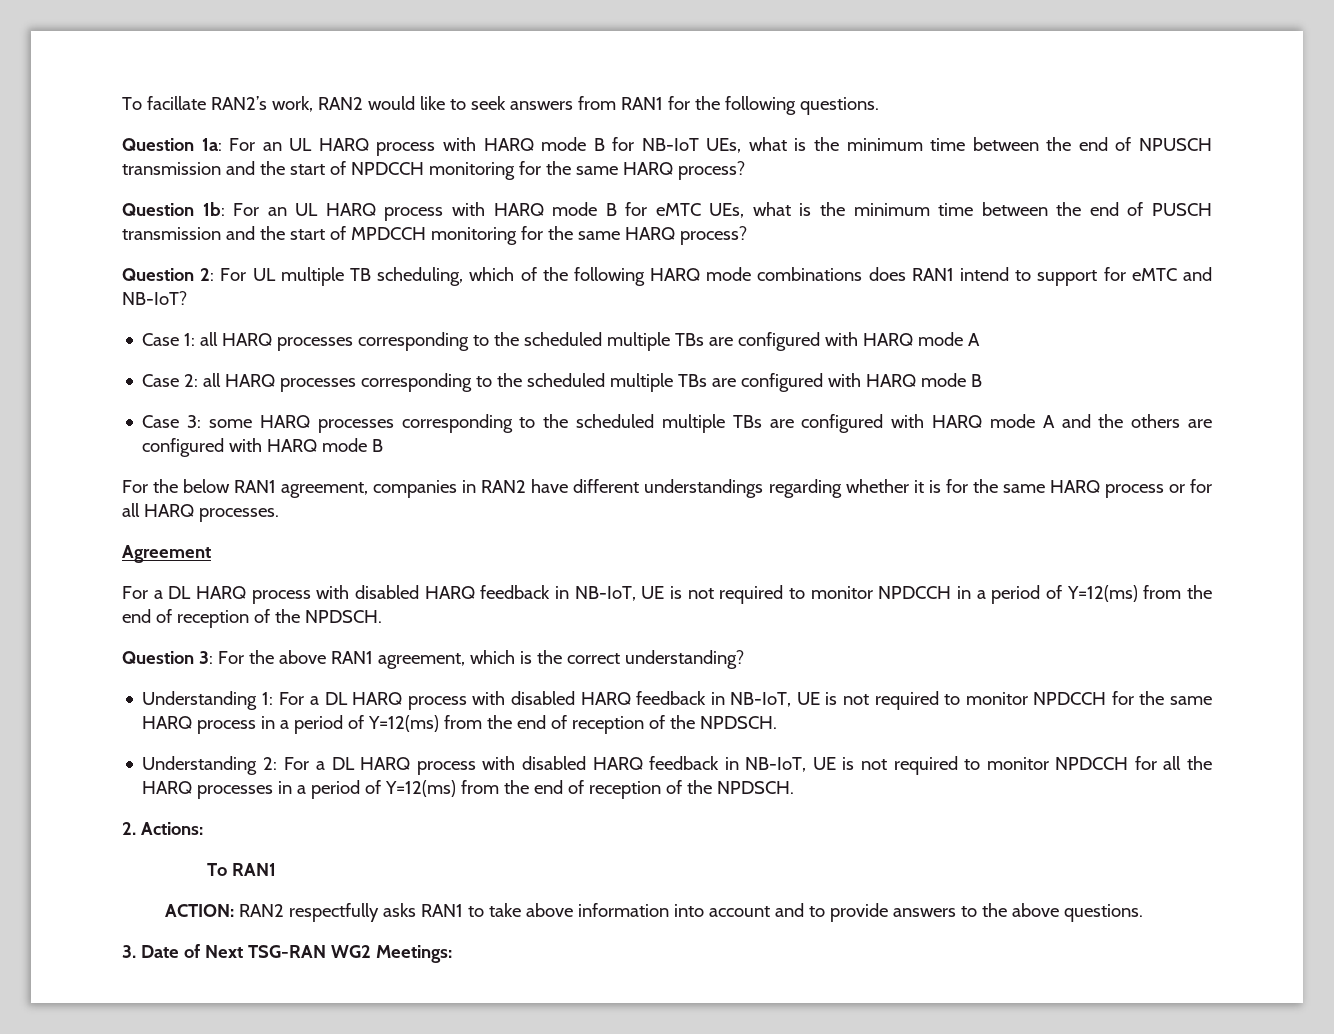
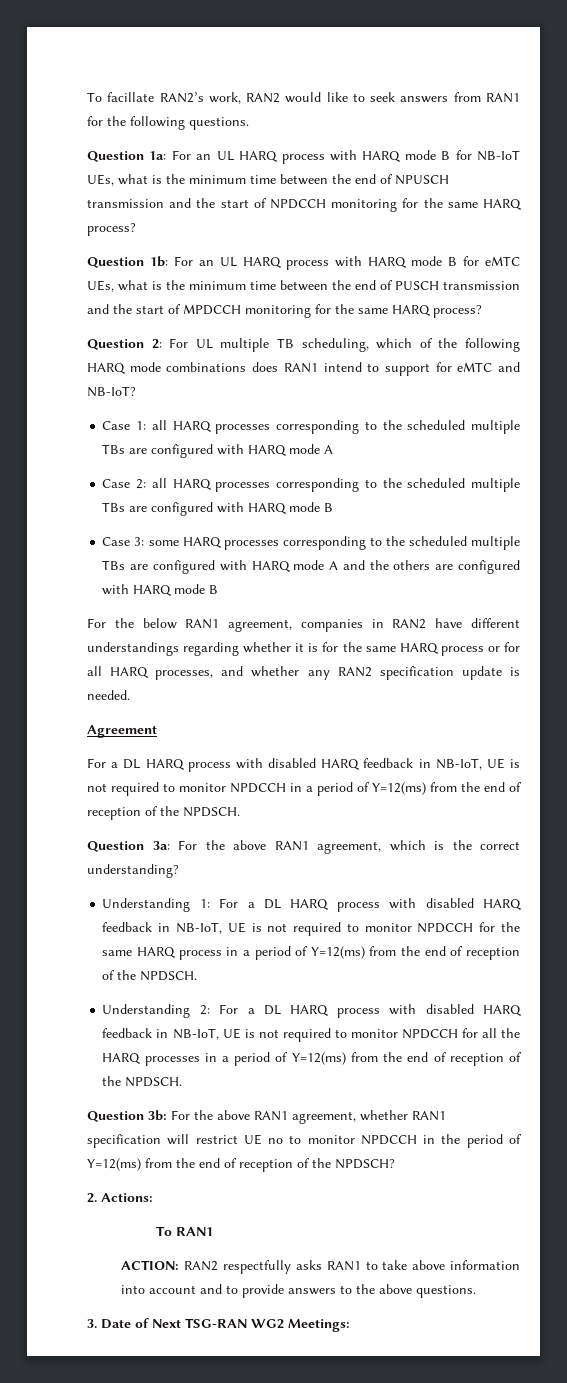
- For the below RAN1 agreement, companies in RAN2 have different understandings regarding whether it is for the same HARQ process or for all HARQ processes.
+ For the below RAN1 agreement, companies in RAN2 have different understandings regarding whether it is for the same HARQ process or for all HARQ processes, and whether any RAN2 specification update is needed.
- Question 3: For the above RAN1 agreement, which is the correct understanding?
+ Question 3a: For the above RAN1 agreement, which is the correct understanding?
+ Question 3b: For the above RAN1 agreement, whether RAN1 specification will restrict UE no to monitor NPDCCH in the period of Y=12(ms) from the end of reception of the NPDSCH?

